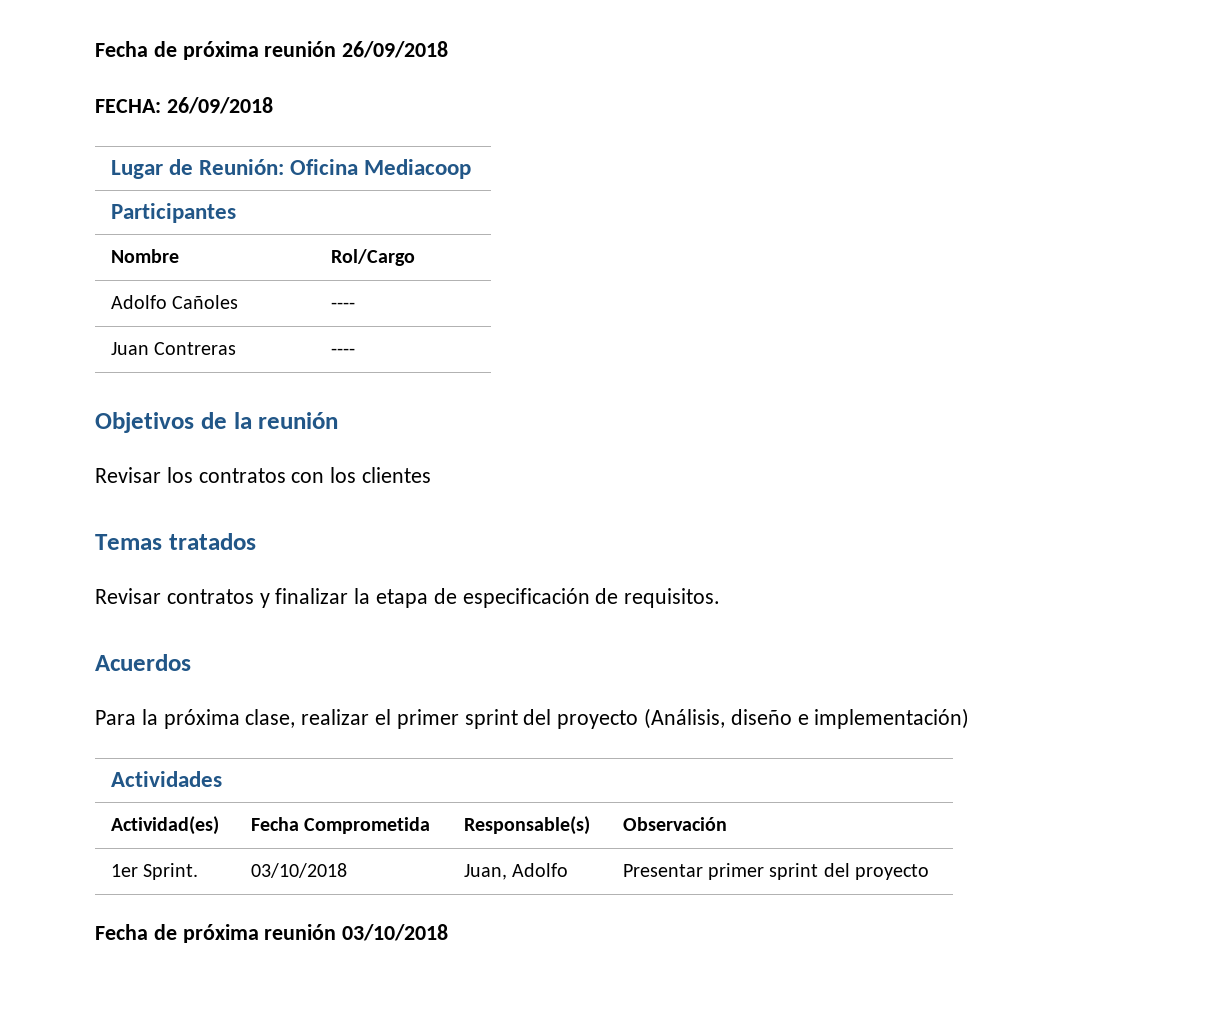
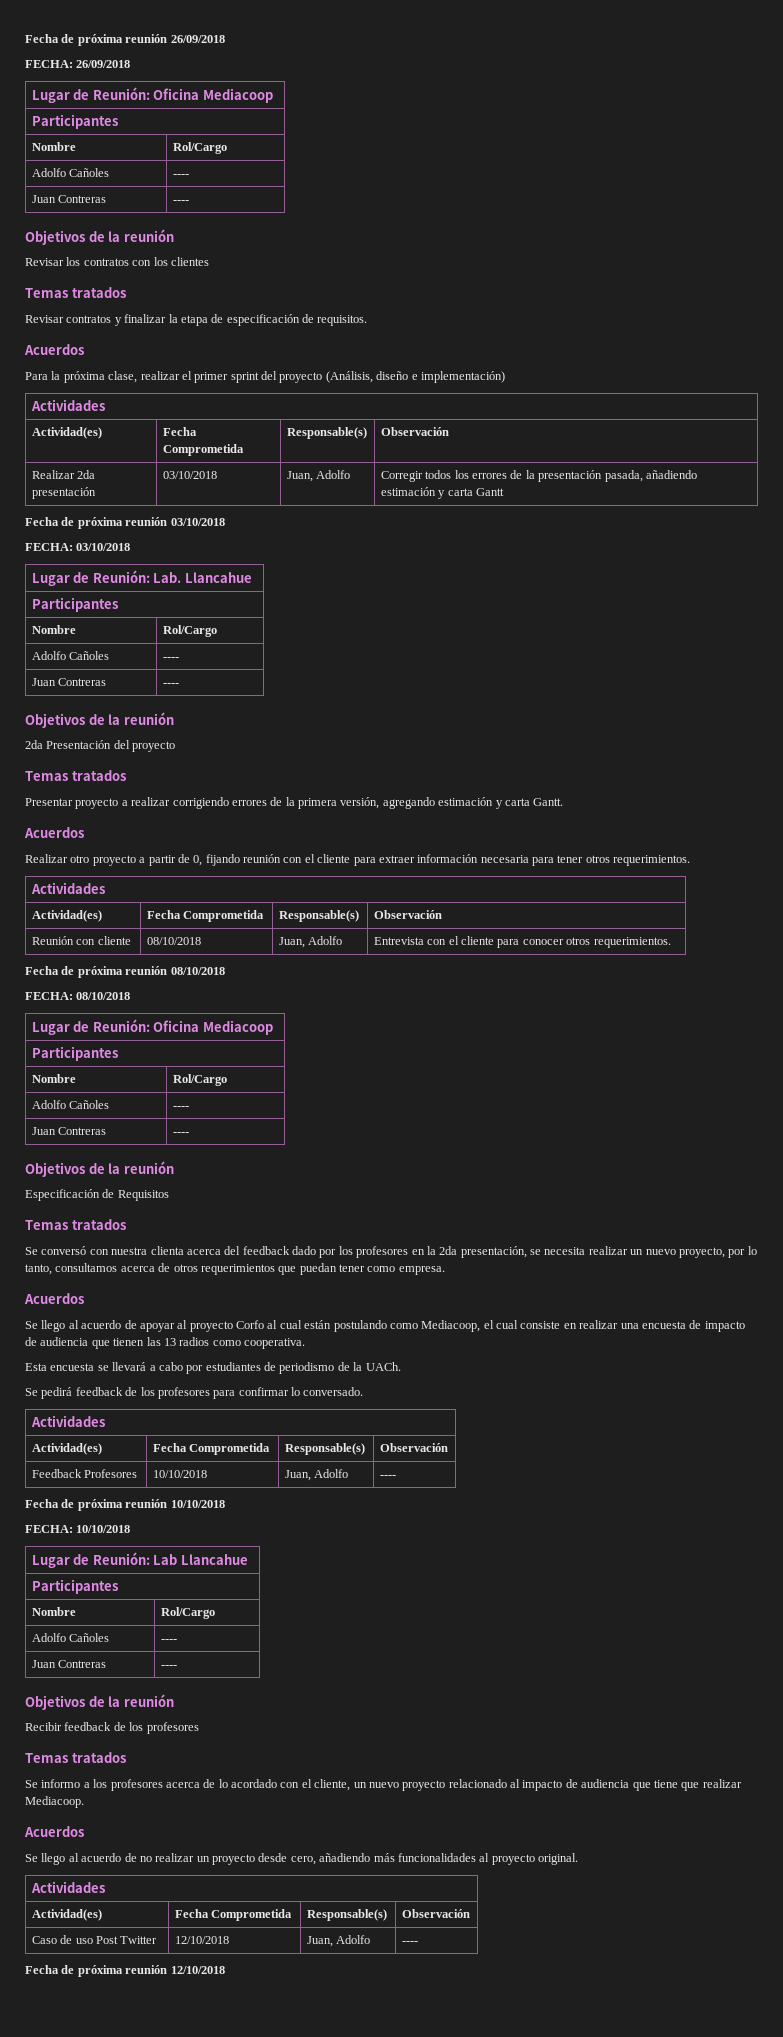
- 1er Sprint. | 03/10/2018 | Juan, Adolfo | Presentar primer sprint del proyecto
+ Realizar 2da presentación | 03/10/2018 | Juan, Adolfo | Corregir todos los errores de la presentación pasada, añadiendo estimación y carta Gantt
+ FECHA: 03/10/2018
+ Lugar de Reunión: Lab. Llancahue
+ Participantes
+ Nombre | Rol/Cargo
+ Adolfo Cañoles | ----
+ Juan Contreras | ----
+ Objetivos de la reunión
+ 2da Presentación del proyecto
+ Temas tratados
+ Presentar proyecto a realizar corrigiendo errores de la primera versión, agregando estimación y carta Gantt.
+ Acuerdos
+ Realizar otro proyecto a partir de 0, fijando reunión con el cliente para extraer información necesaria para tener otros requerimientos.
+ Actividades
+ Actividad(es) | Fecha Comprometida | Responsable(s) | Observación
+ Reunión con cliente | 08/10/2018 | Juan, Adolfo | Entrevista con el cliente para conocer otros requerimientos.
+ Fecha de próxima reunión 08/10/2018
+ FECHA: 08/10/2018
+ Lugar de Reunión: Oficina Mediacoop
+ Participantes
+ Nombre | Rol/Cargo
+ Adolfo Cañoles | ----
+ Juan Contreras | ----
+ Objetivos de la reunión
+ Especificación de Requisitos
+ Temas tratados
+ Se conversó con nuestra clienta acerca del feedback dado por los profesores en la 2da presentación, se necesita realizar un nuevo proyecto, por lo tanto, consultamos acerca de otros requerimientos que puedan tener como empresa.
+ Acuerdos
+ Se llego al acuerdo de apoyar al proyecto Corfo al cual están postulando como Mediacoop, el cual consiste en realizar una encuesta de impacto de audiencia que tienen las 13 radios como cooperativa.
+ Esta encuesta se llevará a cabo por estudiantes de periodismo de la UACh.
+ Se pedirá feedback de los profesores para confirmar lo conversado.
+ Actividades
+ Actividad(es) | Fecha Comprometida | Responsable(s) | Observación
+ Feedback Profesores | 10/10/2018 | Juan, Adolfo | ----
+ Fecha de próxima reunión 10/10/2018
+ FECHA: 10/10/2018
+ Lugar de Reunión: Lab Llancahue
+ Participantes
+ Nombre | Rol/Cargo
+ Adolfo Cañoles | ----
+ Juan Contreras | ----
+ Objetivos de la reunión
+ Recibir feedback de los profesores
+ Temas tratados
+ Se informo a los profesores acerca de lo acordado con el cliente, un nuevo proyecto relacionado al impacto de audiencia que tiene que realizar Mediacoop.
+ Acuerdos
+ Se llego al acuerdo de no realizar un proyecto desde cero, añadiendo más funcionalidades al proyecto original.
+ Actividades
+ Actividad(es) | Fecha Comprometida | Responsable(s) | Observación
+ Caso de uso Post Twitter | 12/10/2018 | Juan, Adolfo | ----
+ Fecha de próxima reunión 12/10/2018

